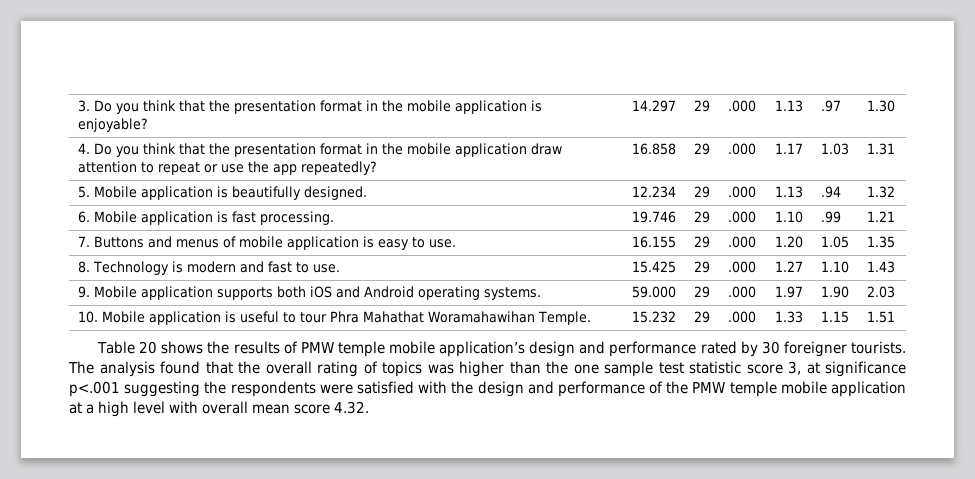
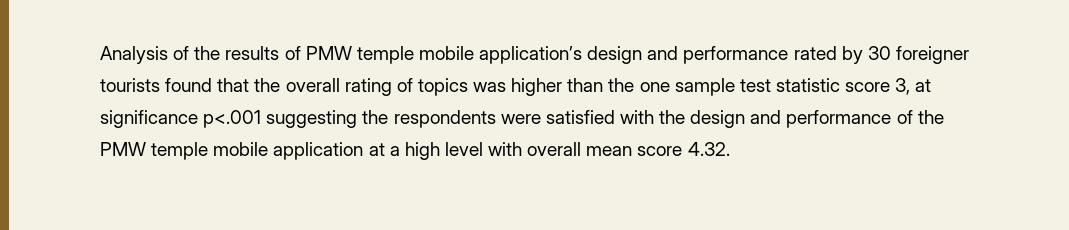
- 3. Do you think that the presentation format in the mobile application is enjoyable? | 14.297 | 29 | .000 | 1.13 | .97 | 1.30
- 4. Do you think that the presentation format in the mobile application draw attention to repeat or use the app repeatedly? | 16.858 | 29 | .000 | 1.17 | 1.03 | 1.31
- 5. Mobile application is beautifully designed. | 12.234 | 29 | .000 | 1.13 | .94 | 1.32
- 6. Mobile application is fast processing. | 19.746 | 29 | .000 | 1.10 | .99 | 1.21
- 7. Buttons and menus of mobile application is easy to use. | 16.155 | 29 | .000 | 1.20 | 1.05 | 1.35
- 8. Technology is modern and fast to use. | 15.425 | 29 | .000 | 1.27 | 1.10 | 1.43
- 9. Mobile application supports both iOS and Android operating systems. | 59.000 | 29 | .000 | 1.97 | 1.90 | 2.03
- 10. Mobile application is useful to tour Phra Mahathat Woramahawihan Temple. | 15.232 | 29 | .000 | 1.33 | 1.15 | 1.51
- Table 20 shows the results of PMW temple mobile application’s design and performance rated by 30 foreigner tourists. The analysis found that the overall rating of topics was higher than the one sample test statistic score 3, at significance p<.001 suggesting the respondents were satisfied with the design and performance of the PMW temple mobile application at a high level with overall mean score 4.32.
+ Analysis of the results of PMW temple mobile application’s design and performance rated by 30 foreigner tourists found that the overall rating of topics was higher than the one sample test statistic score 3, at significance p<.001 suggesting the respondents were satisfied with the design and performance of the PMW temple mobile application at a high level with overall mean score 4.32.

